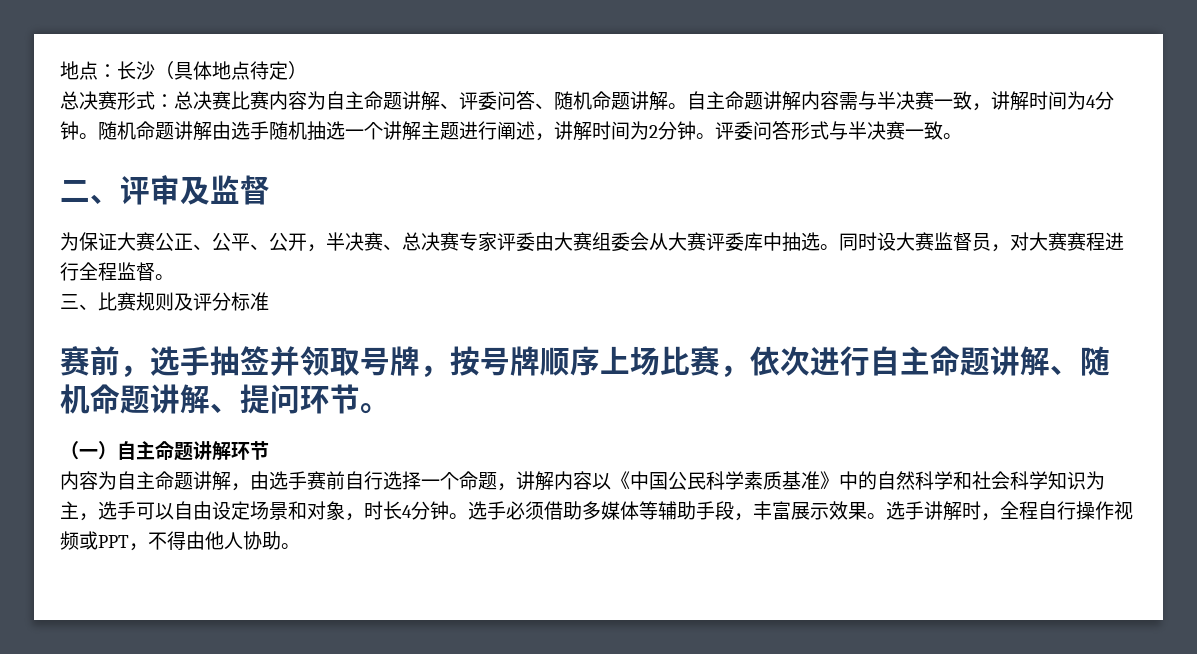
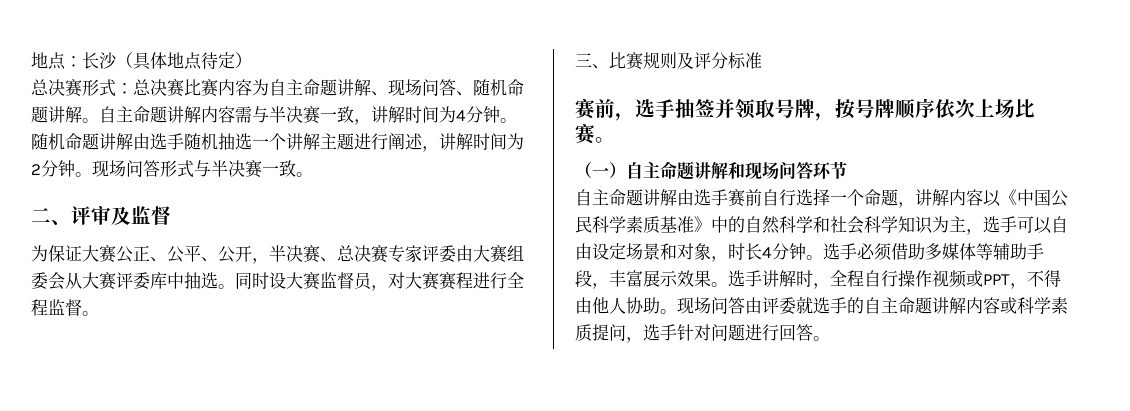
- 总决赛形式：总决赛比赛内容为自主命题讲解、评委问答、随机命题讲解。
+ 总决赛形式：总决赛比赛内容为自主命题讲解、现场问答、随机命题讲解。
- 评委问答形式与半决赛一致。
+ 现场问答形式与半决赛一致。
- 赛前，选手抽签并领取号牌，按号牌顺序上场比赛，依次进行自主命题讲解、随机命题讲解、提问环节。
+ 赛前，选手抽签并领取号牌，按号牌顺序依次上场比赛。
- （一）自主命题讲解环节
+ （一）自主命题讲解和现场问答环节
- 内容为自主命题讲解，由选手赛前自行选择一个命题，讲解内容以《中国公民科学素质基准》中的自然科学和社会科学知识为主，选手可以自由设定场景和对象，时长4分钟。
+ 自主命题讲解由选手赛前自行选择一个命题，讲解内容以《中国公民科学素质基准》中的自然科学和社会科学知识为主，选手可以自由设定场景和对象，时长4分钟。
+ 现场问答由评委就选手的自主命题讲解内容或科学素质提问，选手针对问题进行回答。

